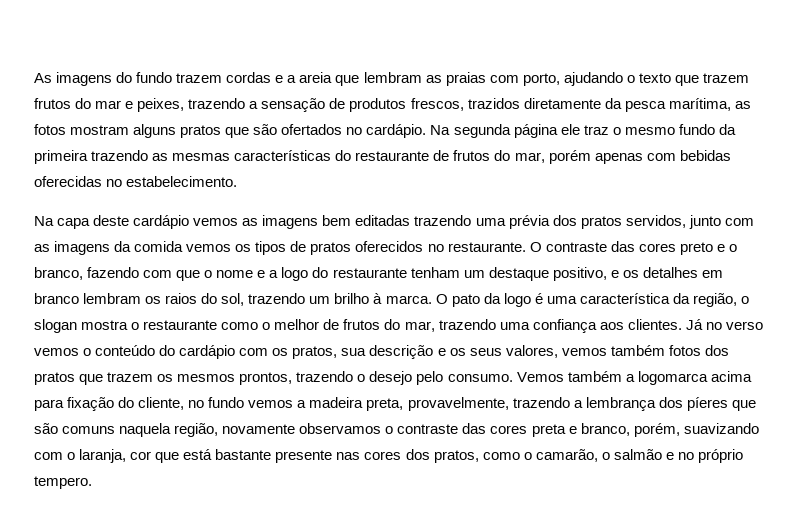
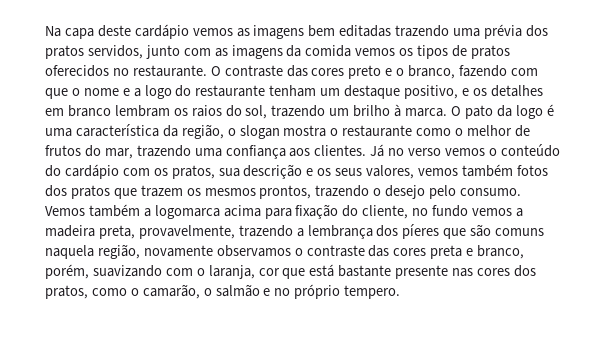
- As imagens do fundo trazem cordas e a areia que lembram as praias com porto, ajudando o texto que trazem frutos do mar e peixes, trazendo a sensação de produtos frescos, trazidos diretamente da pesca marítima, as fotos mostram alguns pratos que são ofertados no cardápio. Na segunda página ele traz o mesmo fundo da primeira trazendo as mesmas características do restaurante de frutos do mar, porém apenas com bebidas oferecidas no estabelecimento.

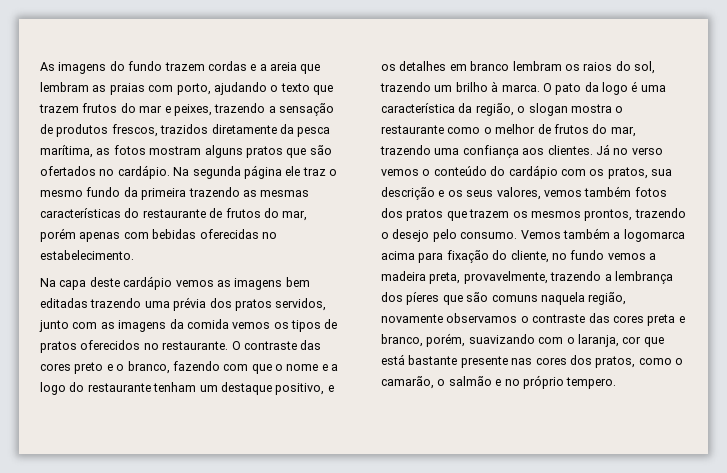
+ As imagens do fundo trazem cordas e a areia que lembram as praias com porto, ajudando o texto que trazem frutos do mar e peixes, trazendo a sensação de produtos frescos, trazidos diretamente da pesca marítima, as fotos mostram alguns pratos que são ofertados no cardápio. Na segunda página ele traz o mesmo fundo da primeira trazendo as mesmas características do restaurante de frutos do mar, porém apenas com bebidas oferecidas no estabelecimento.

